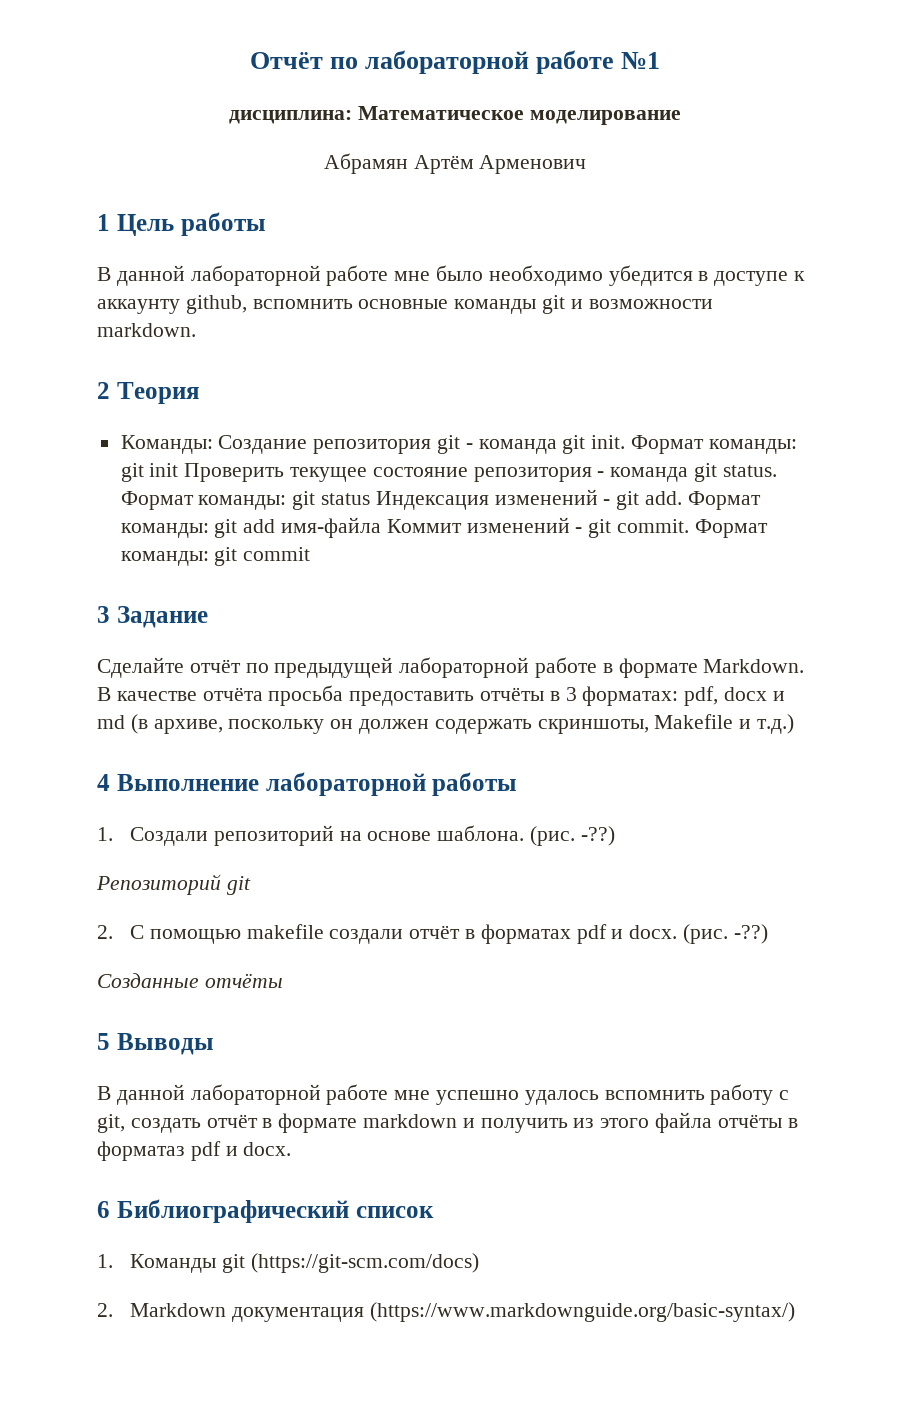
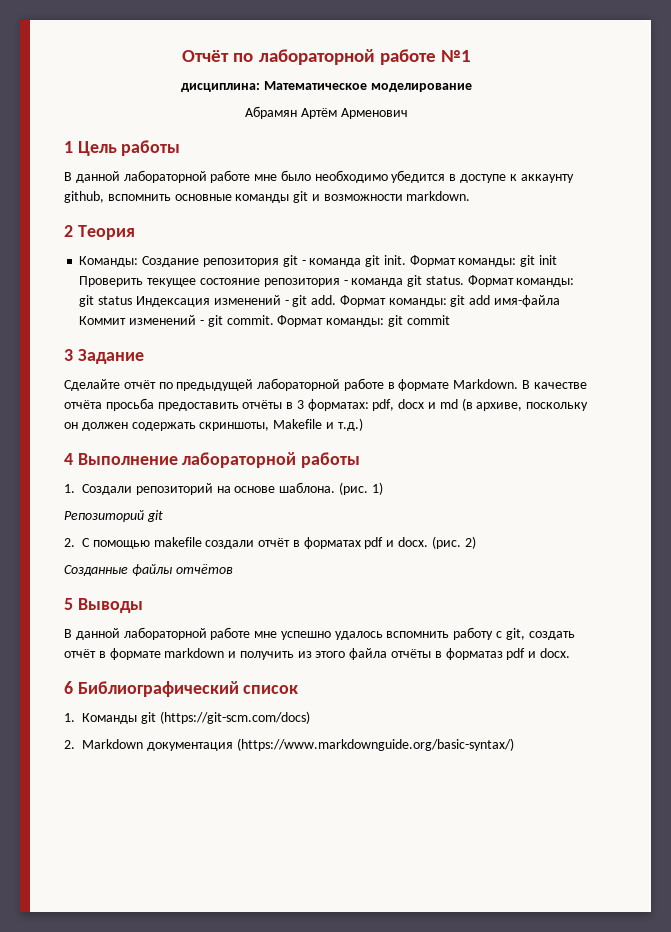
- 1. Создали репозиторий на основе шаблона. (рис. -??)
+ 1. Создали репозиторий на основе шаблона. (рис. 1)
- 2. С помощью makefile создали отчёт в форматах pdf и docx. (рис. -??)
+ 2. С помощью makefile создали отчёт в форматах pdf и docx. (рис. 2)
- Созданные отчёты
+ Созданные файлы отчётов

